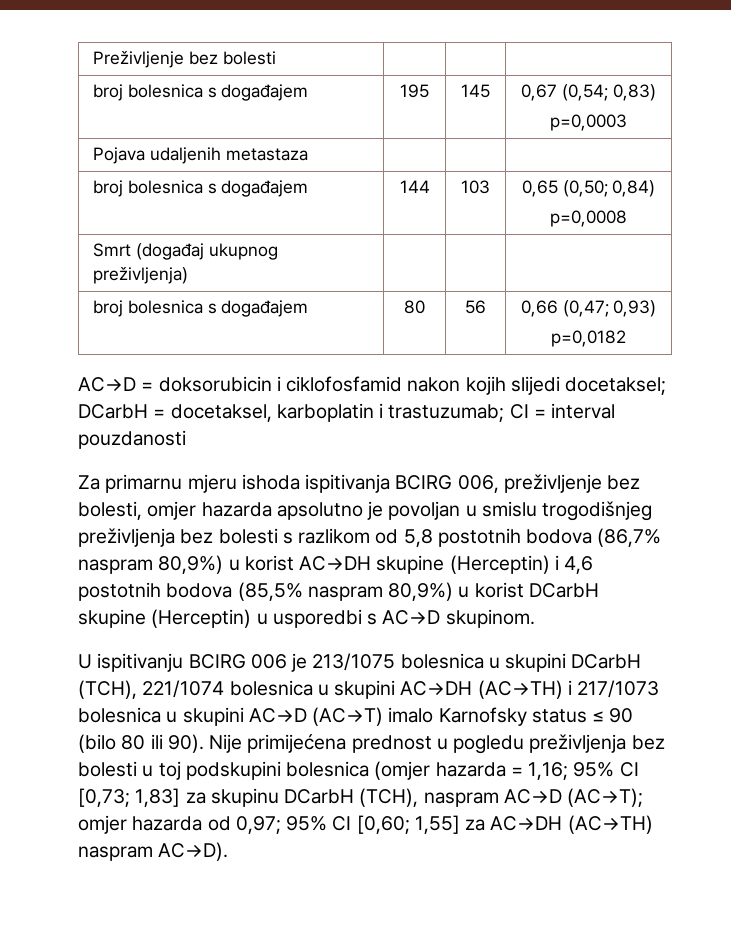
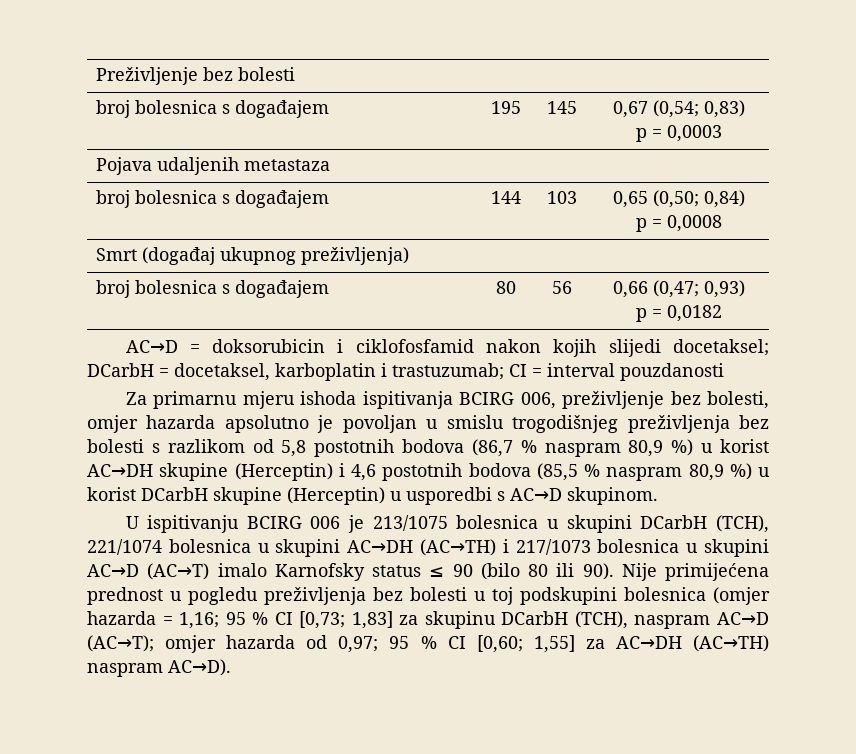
  broj bolesnica s događajem | 195 | 145 | 0,67 (0,54; 0,83)
- p=0,0003
+ p = 0,0003
  broj bolesnica s događajem | 144 | 103 | 0,65 (0,50; 0,84)
- p=0,0008
+ p = 0,0008
  broj bolesnica s događajem | 80 | 56 | 0,66 (0,47; 0,93)
- p=0,0182
+ p = 0,0182
- Za primarnu mjeru ishoda ispitivanja BCIRG 006, preživljenje bez bolesti, omjer hazarda apsolutno je povoljan u smislu trogodišnjeg preživljenja bez bolesti s razlikom od 5,8 postotnih bodova (86,7% naspram 80,9%) u korist AC→DH skupine (Herceptin) i 4,6 postotnih bodova (85,5% naspram 80,9%) u korist DCarbH skupine (Herceptin) u usporedbi s AC→D skupinom.
+ Za primarnu mjeru ishoda ispitivanja BCIRG 006, preživljenje bez bolesti, omjer hazarda apsolutno je povoljan u smislu trogodišnjeg preživljenja bez bolesti s razlikom od 5,8 postotnih bodova (86,7 % naspram 80,9 %) u korist AC→DH skupine (Herceptin) i 4,6 postotnih bodova (85,5 % naspram 80,9 %) u korist DCarbH skupine (Herceptin) u usporedbi s AC→D skupinom.
- Nije primijećena prednost u pogledu preživljenja bez bolesti u toj podskupini bolesnica (omjer hazarda = 1,16; 95% CI [0,73; 1,83] za skupinu DCarbH (TCH), naspram AC→D (AC→T); omjer hazarda od 0,97; 95% CI [0,60; 1,55] za AC→DH (AC→TH) naspram AC→D).
+ Nije primijećena prednost u pogledu preživljenja bez bolesti u toj podskupini bolesnica (omjer hazarda = 1,16; 95 % CI [0,73; 1,83] za skupinu DCarbH (TCH), naspram AC→D (AC→T); omjer hazarda od 0,97; 95 % CI [0,60; 1,55] za AC→DH (AC→TH) naspram AC→D).

